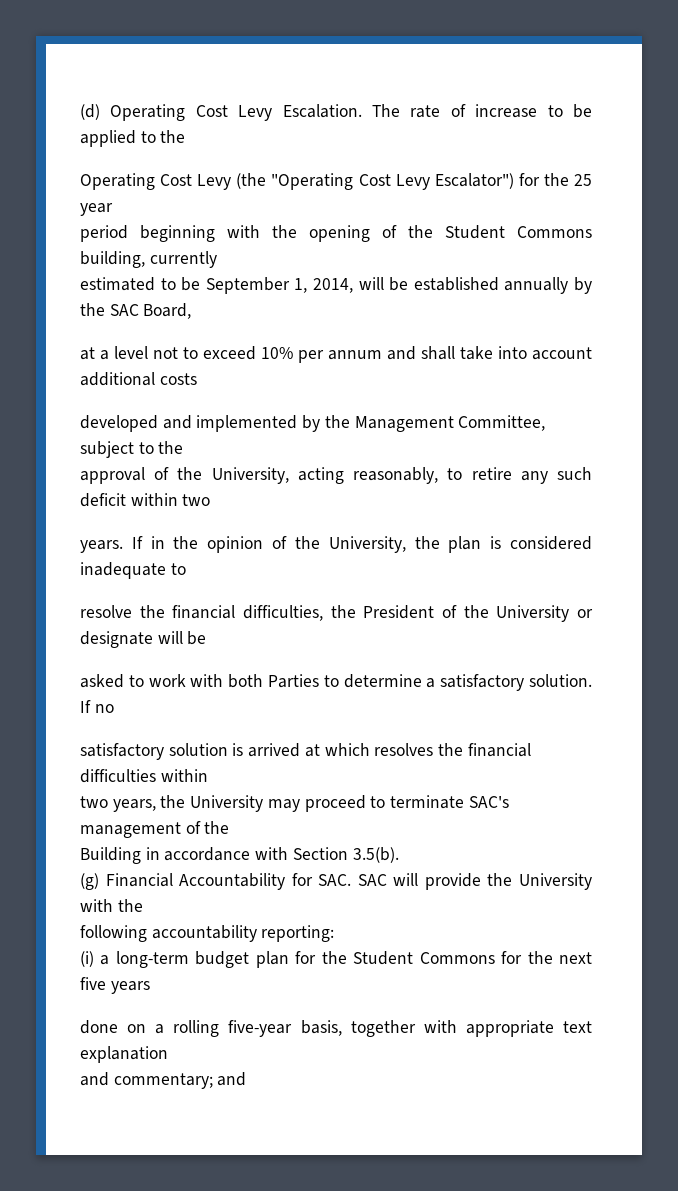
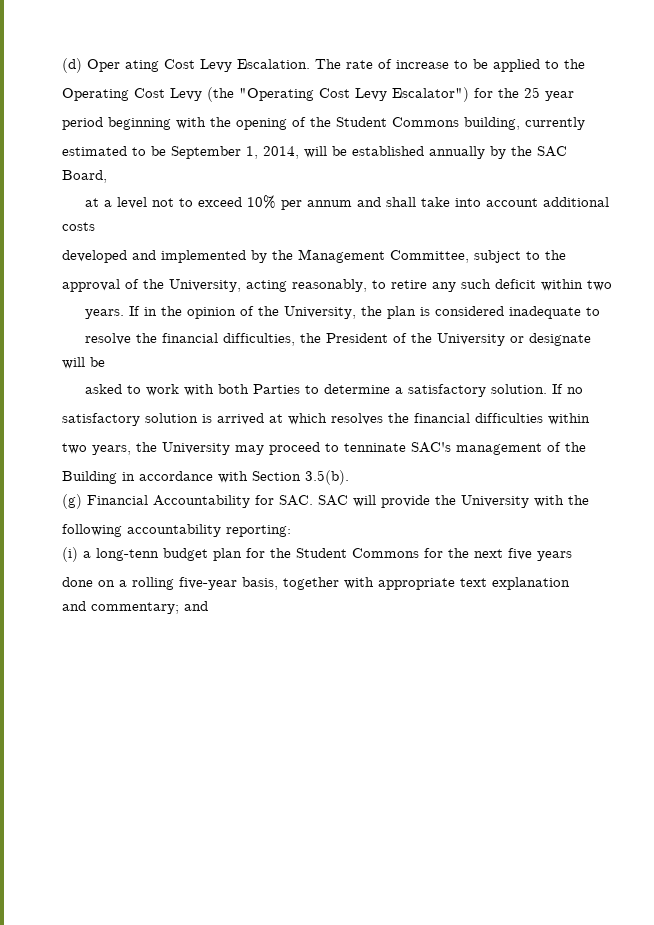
- (d) Operating Cost Levy Escalation.
+ (d) Oper ating Cost Levy Escalation.
- two years, the University may proceed to terminate SAC's management of the
+ two years, the University may proceed to tenninate SAC's management of the
- (i) a long-term budget plan for the Student Commons for the next five years
+ (i) a long-tenn budget plan for the Student Commons for the next five years

